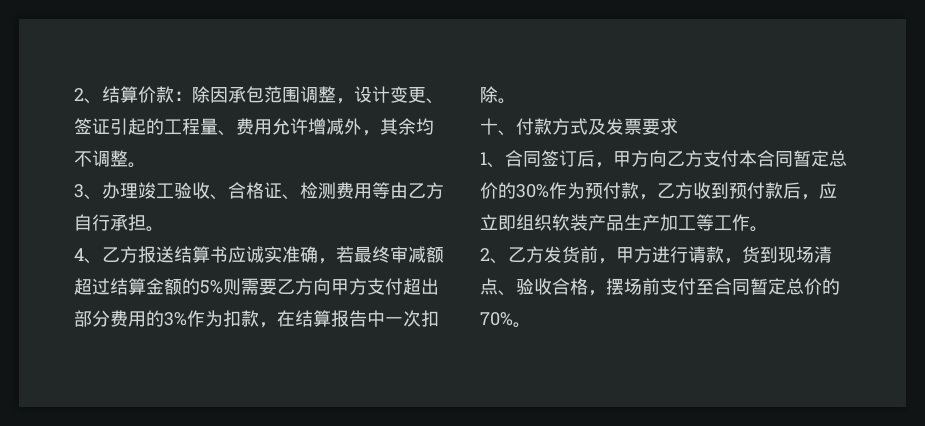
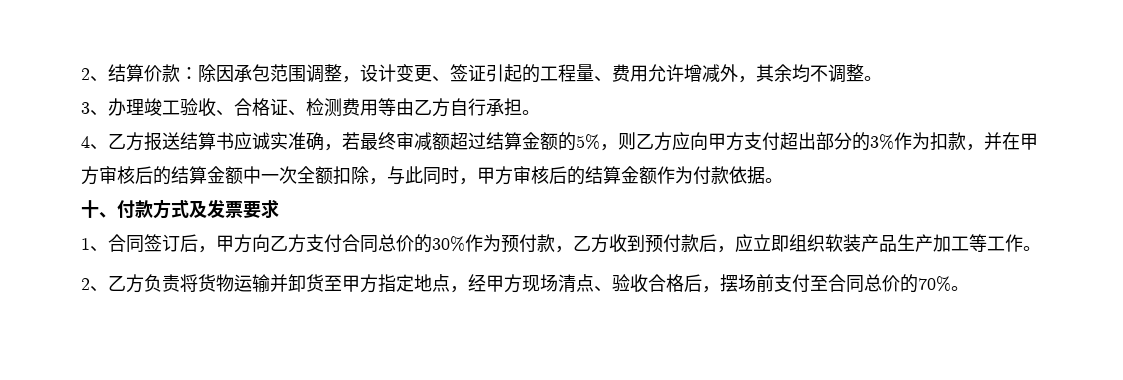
- 4、乙方报送结算书应诚实准确，若最终审减额超过结算金额的5%则需要乙方向甲方支付超出部分费用的3%作为扣款，在结算报告中一次扣除。
+ 4、乙方报送结算书应诚实准确，若最终审减额超过结算金额的5%，则乙方应向甲方支付超出部分的3%作为扣款，并在甲方审核后的结算金额中一次全额扣除，与此同时，甲方审核后的结算金额作为付款依据。
- 1、合同签订后，甲方向乙方支付本合同暂定总价的30%作为预付款，乙方收到预付款后，应立即组织软装产品生产加工等工作。
+ 1、合同签订后，甲方向乙方支付合同总价的30%作为预付款，乙方收到预付款后，应立即组织软装产品生产加工等工作。
- 2、乙方发货前，甲方进行请款，货到现场清点、验收合格，摆场前支付至合同暂定总价的70%。
+ 2、乙方负责将货物运输并卸货至甲方指定地点，经甲方现场清点、验收合格后，摆场前支付至合同总价的70%。

